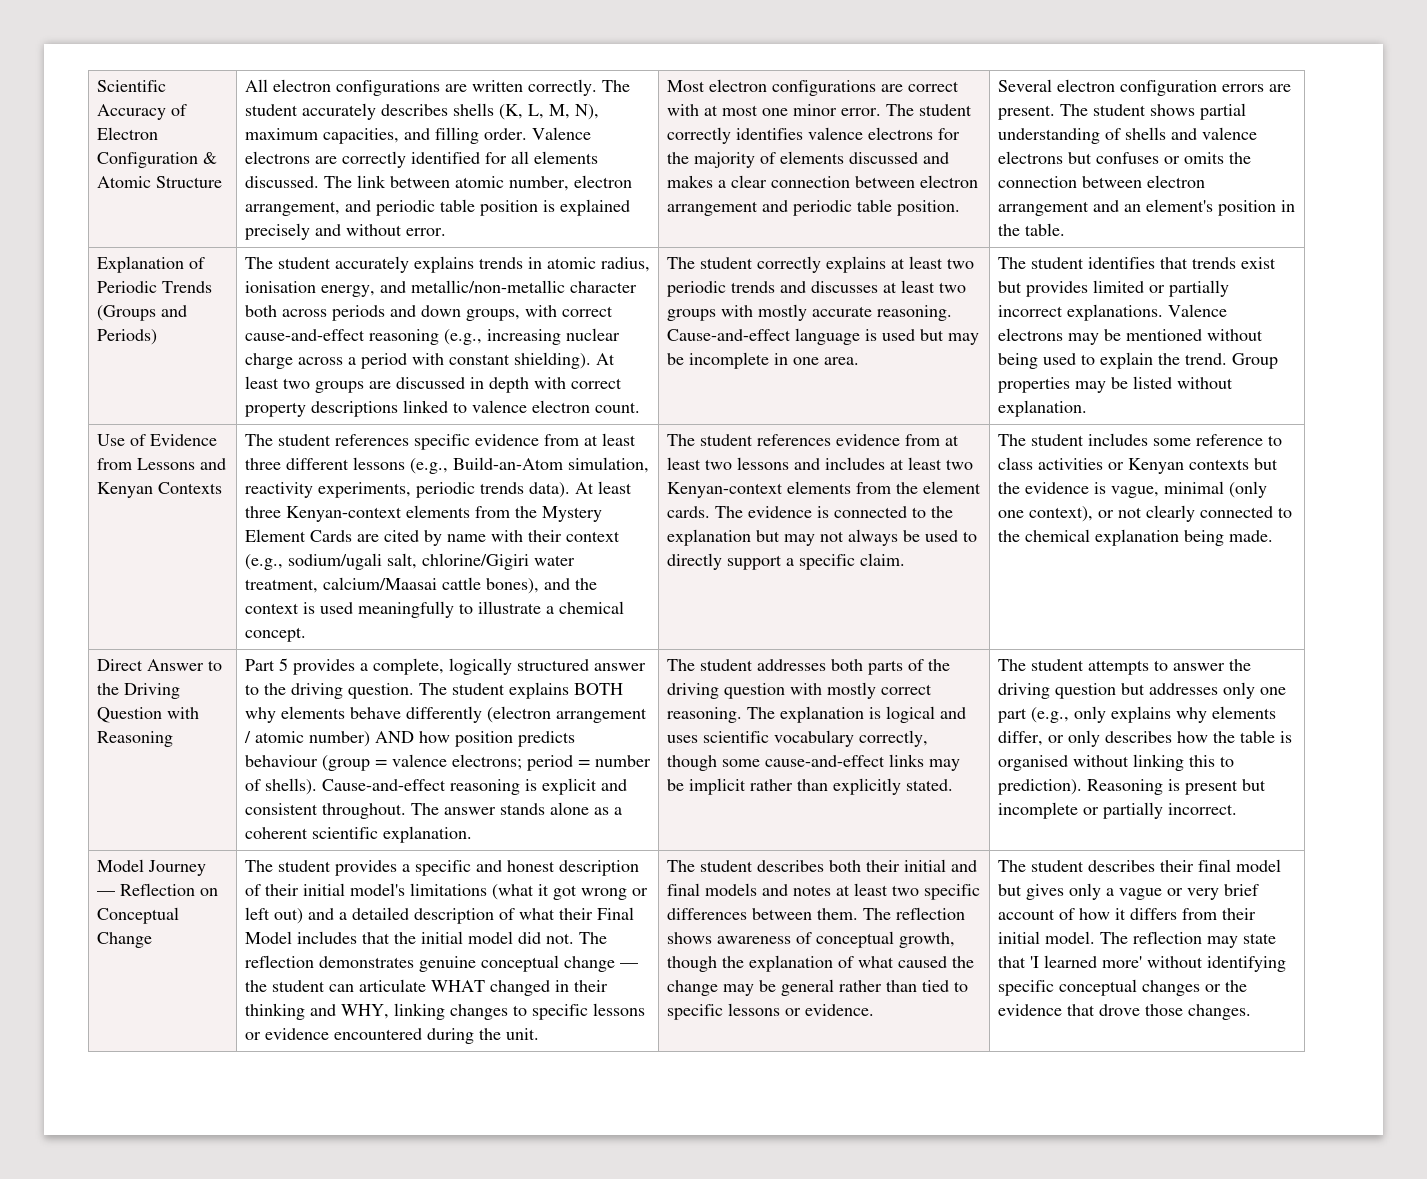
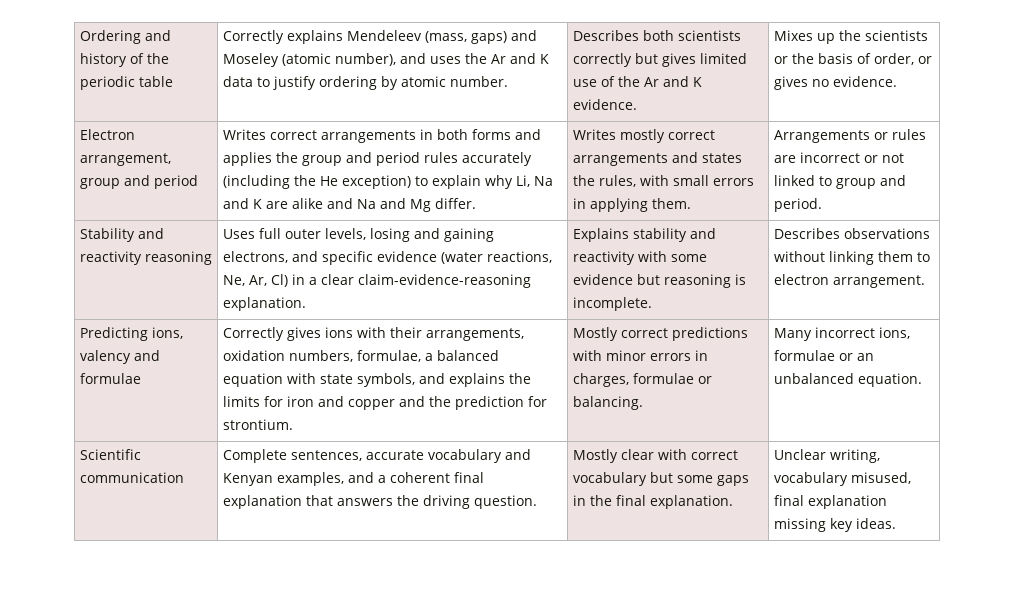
- Scientific Accuracy of Electron Configuration & Atomic Structure | All electron configurations are written correctly. The student accurately describes shells (K, L, M, N), maximum capacities, and filling order. Valence electrons are correctly identified for all elements discussed. The link between atomic number, electron arrangement, and periodic table position is explained precisely and without error. | Most electron configurations are correct with at most one minor error. The student correctly identifies valence electrons for the majority of elements discussed and makes a clear connection between electron arrangement and periodic table position. | Several electron configuration errors are present. The student shows partial understanding of shells and valence electrons but confuses or omits the connection between electron arrangement and an element's position in the table.
- Explanation of Periodic Trends (Groups and Periods) | The student accurately explains trends in atomic radius, ionisation energy, and metallic/non-metallic character both across periods and down groups, with correct cause-and-effect reasoning (e.g., increasing nuclear charge across a period with constant shielding). At least two groups are discussed in depth with correct property descriptions linked to valence electron count. | The student correctly explains at least two periodic trends and discusses at least two groups with mostly accurate reasoning. Cause-and-effect language is used but may be incomplete in one area. | The student identifies that trends exist but provides limited or partially incorrect explanations. Valence electrons may be mentioned without being used to explain the trend. Group properties may be listed without explanation.
- Use of Evidence from Lessons and Kenyan Contexts | The student references specific evidence from at least three different lessons (e.g., Build-an-Atom simulation, reactivity experiments, periodic trends data). At least three Kenyan-context elements from the Mystery Element Cards are cited by name with their context (e.g., sodium/ugali salt, chlorine/Gigiri water treatment, calcium/Maasai cattle bones), and the context is used meaningfully to illustrate a chemical concept. | The student references evidence from at least two lessons and includes at least two Kenyan-context elements from the element cards. The evidence is connected to the explanation but may not always be used to directly support a specific claim. | The student includes some reference to class activities or Kenyan contexts but the evidence is vague, minimal (only one context), or not clearly connected to the chemical explanation being made.
- Direct Answer to the Driving Question with Reasoning | Part 5 provides a complete, logically structured answer to the driving question. The student explains BOTH why elements behave differently (electron arrangement / atomic number) AND how position predicts behaviour (group = valence electrons; period = number of shells). Cause-and-effect reasoning is explicit and consistent throughout. The answer stands alone as a coherent scientific explanation. | The student addresses both parts of the driving question with mostly correct reasoning. The explanation is logical and uses scientific vocabulary correctly, though some cause-and-effect links may be implicit rather than explicitly stated. | The student attempts to answer the driving question but addresses only one part (e.g., only explains why elements differ, or only describes how the table is organised without linking this to prediction). Reasoning is present but incomplete or partially incorrect.
- Model Journey — Reflection on Conceptual Change | The student provides a specific and honest description of their initial model's limitations (what it got wrong or left out) and a detailed description of what their Final Model includes that the initial model did not. The reflection demonstrates genuine conceptual change — the student can articulate WHAT changed in their thinking and WHY, linking changes to specific lessons or evidence encountered during the unit. | The student describes both their initial and final models and notes at least two specific differences between them. The reflection shows awareness of conceptual growth, though the explanation of what caused the change may be general rather than tied to specific lessons or evidence. | The student describes their final model but gives only a vague or very brief account of how it differs from their initial model. The reflection may state that 'I learned more' without identifying specific conceptual changes or the evidence that drove those changes.
+ Ordering and history of the periodic table | Correctly explains Mendeleev (mass, gaps) and Moseley (atomic number), and uses the Ar and K data to justify ordering by atomic number. | Describes both scientists correctly but gives limited use of the Ar and K evidence. | Mixes up the scientists or the basis of order, or gives no evidence.
+ Electron arrangement, group and period | Writes correct arrangements in both forms and applies the group and period rules accurately (including the He exception) to explain why Li, Na and K are alike and Na and Mg differ. | Writes mostly correct arrangements and states the rules, with small errors in applying them. | Arrangements or rules are incorrect or not linked to group and period.
+ Stability and reactivity reasoning | Uses full outer levels, losing and gaining electrons, and specific evidence (water reactions, Ne, Ar, Cl) in a clear claim-evidence-reasoning explanation. | Explains stability and reactivity with some evidence but reasoning is incomplete. | Describes observations without linking them to electron arrangement.
+ Predicting ions, valency and formulae | Correctly gives ions with their arrangements, oxidation numbers, formulae, a balanced equation with state symbols, and explains the limits for iron and copper and the prediction for strontium. | Mostly correct predictions with minor errors in charges, formulae or balancing. | Many incorrect ions, formulae or an unbalanced equation.
+ Scientific communication | Complete sentences, accurate vocabulary and Kenyan examples, and a coherent final explanation that answers the driving question. | Mostly clear with correct vocabulary but some gaps in the final explanation. | Unclear writing, vocabulary misused, final explanation missing key ideas.

